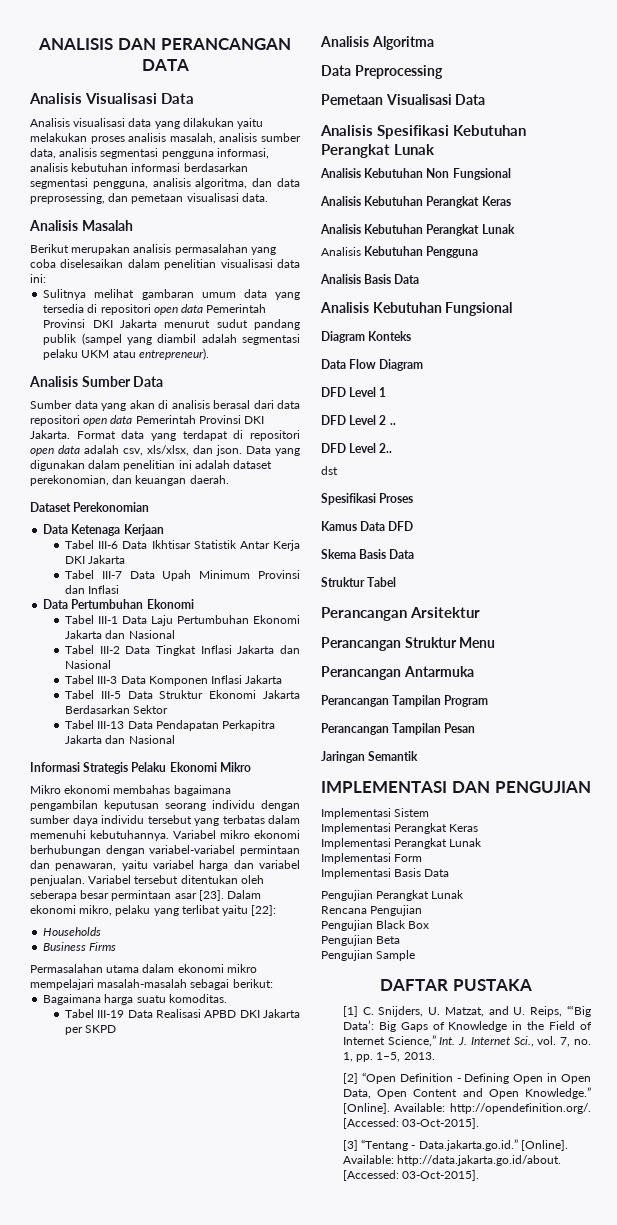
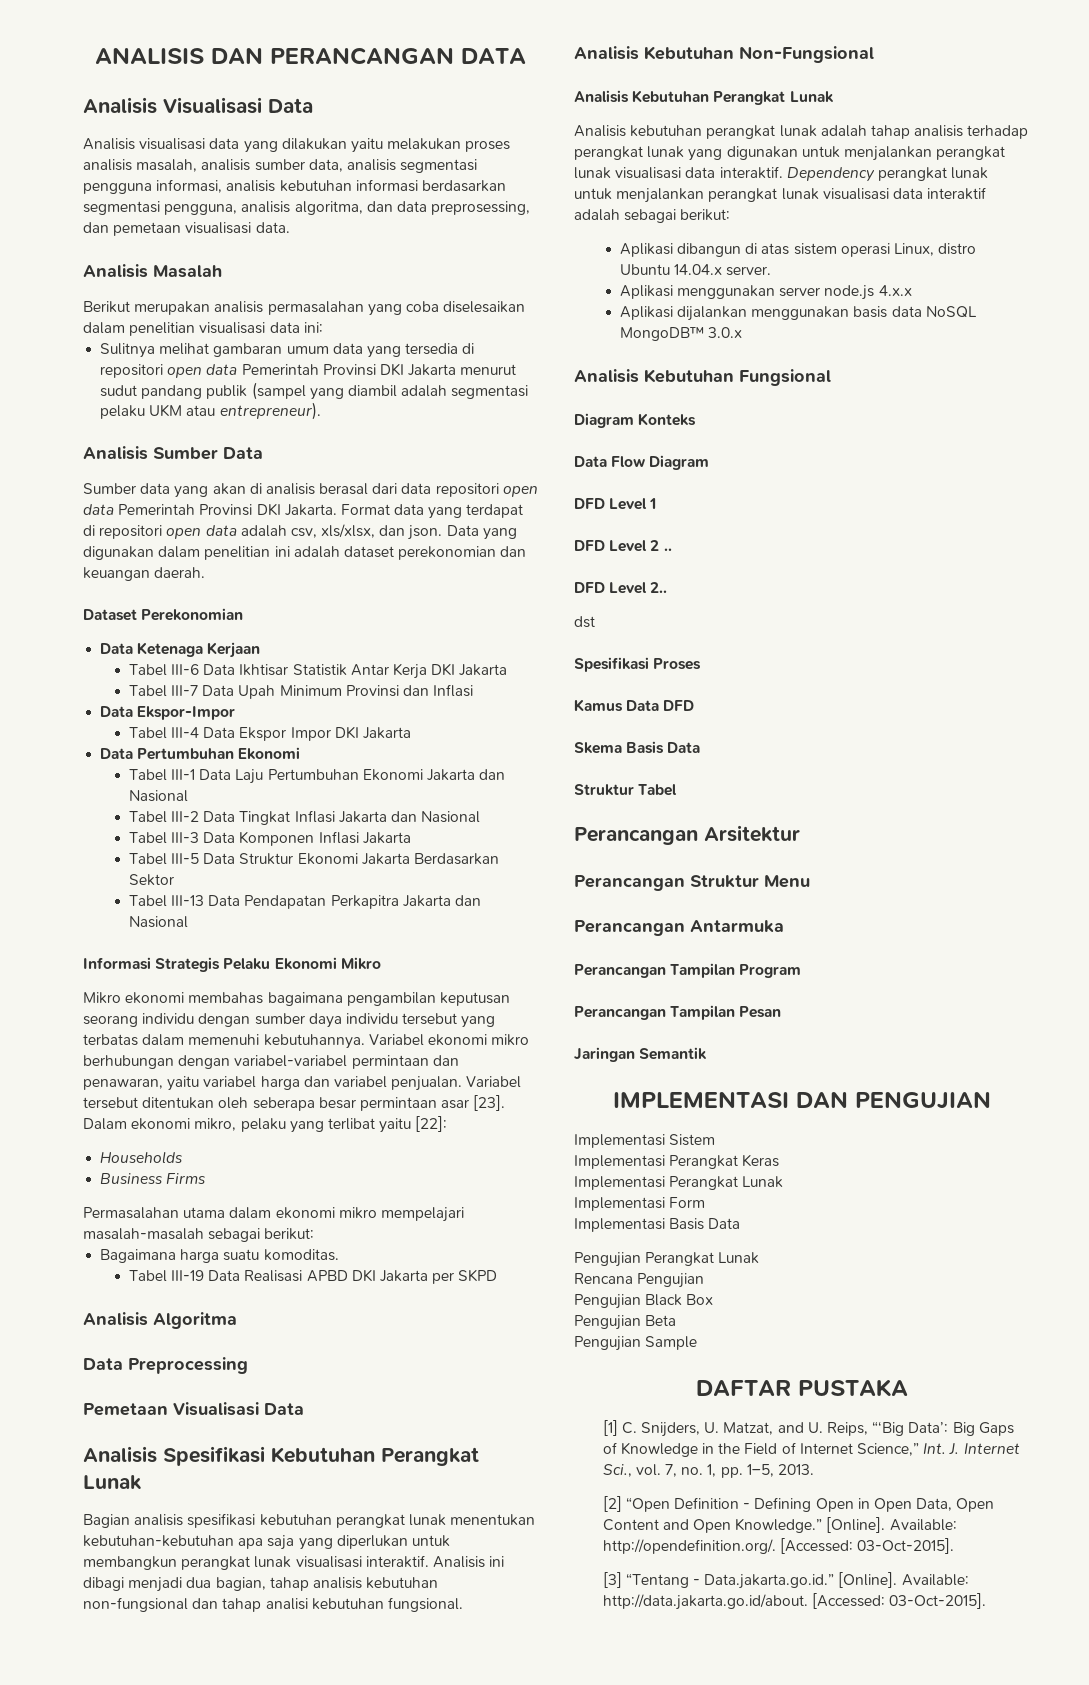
- Data yang digunakan dalam penelitian ini adalah dataset perekonomian, dan keuangan daerah.
+ Data yang digunakan dalam penelitian ini adalah dataset perekonomian dan keuangan daerah.
+ Data Ekspor-Impor
+ Tabel III-4 Data Ekspor Impor DKI Jakarta
- Variabel mikro ekonomi berhubungan dengan variabel-variabel permintaan dan penawaran, yaitu variabel harga dan variabel penjualan.
+ Variabel ekonomi mikro berhubungan dengan variabel-variabel permintaan dan penawaran, yaitu variabel harga dan variabel penjualan.
- Analisis Kebutuhan Non Fungsional
- Analisis Kebutuhan Perangkat Keras
+ Bagian analisis spesifikasi kebutuhan perangkat lunak menentukan kebutuhan-kebutuhan apa saja yang diperlukan untuk membangkun perangkat lunak visualisasi interaktif. Analisis ini dibagi menjadi dua bagian, tahap analisis kebutuhan non-fungsional dan tahap analisi kebutuhan fungsional.
+ Analisis Kebutuhan Non-Fungsional
- Analisis Kebutuhan Pengguna
- Analisis Basis Data
+ Analisis kebutuhan perangkat lunak adalah tahap analisis terhadap perangkat lunak yang digunakan untuk menjalankan perangkat lunak visualisasi data interaktif. Dependency perangkat lunak untuk menjalankan perangkat lunak visualisasi data interaktif adalah sebagai berikut:
+ Aplikasi dibangun di atas sistem operasi Linux, distro Ubuntu 14.04.x server.
+ Aplikasi menggunakan server node.js 4.x.x
+ Aplikasi dijalankan menggunakan basis data NoSQL MongoDB™ 3.0.x

